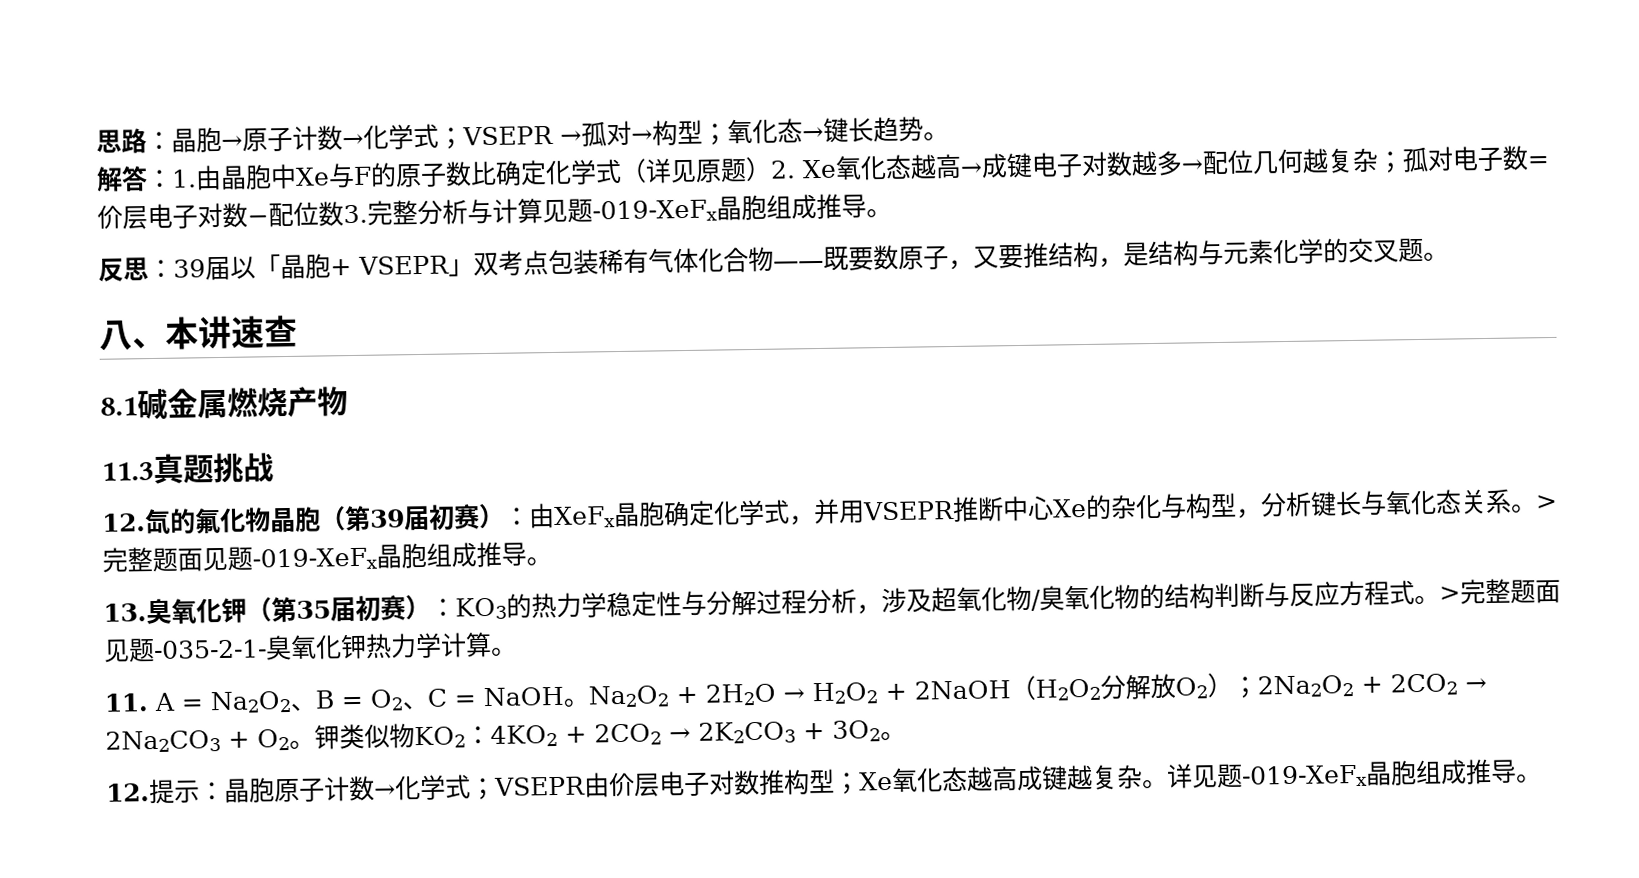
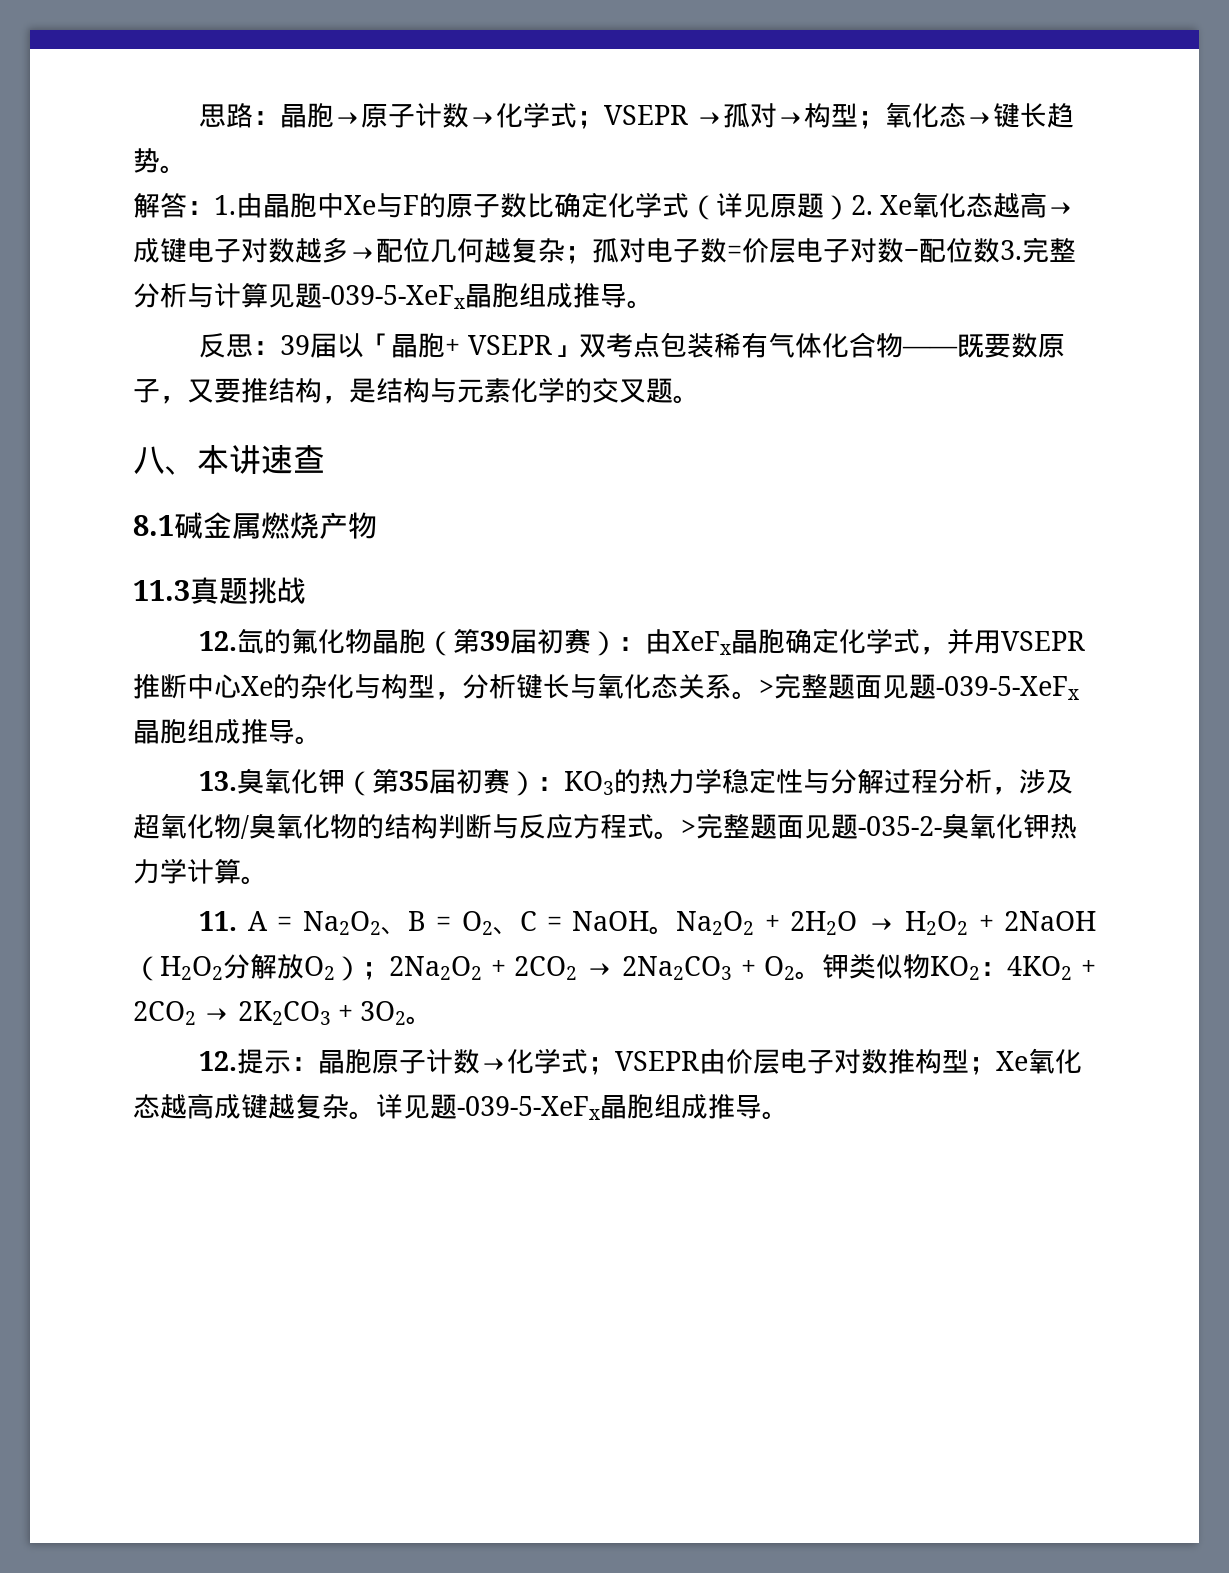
- 解答：1.由晶胞中Xe与F的原子数比确定化学式（详见原题）2. Xe氧化态越高→成键电子对数越多→配位几何越复杂；孤对电子数=价层电子对数−配位数3.完整分析与计算见题-019-XeFx晶胞组成推导。
+ 解答：1.由晶胞中Xe与F的原子数比确定化学式（详见原题）2. Xe氧化态越高→成键电子对数越多→配位几何越复杂；孤对电子数=价层电子对数−配位数3.完整分析与计算见题-039-5-XeFx晶胞组成推导。
- >完整题面见题-019-XeFx晶胞组成推导。
+ >完整题面见题-039-5-XeFx晶胞组成推导。
- >完整题面见题-035-2-1-臭氧化钾热力学计算。
+ >完整题面见题-035-2-臭氧化钾热力学计算。
- 详见题-019-XeFx晶胞组成推导。
+ 详见题-039-5-XeFx晶胞组成推导。

